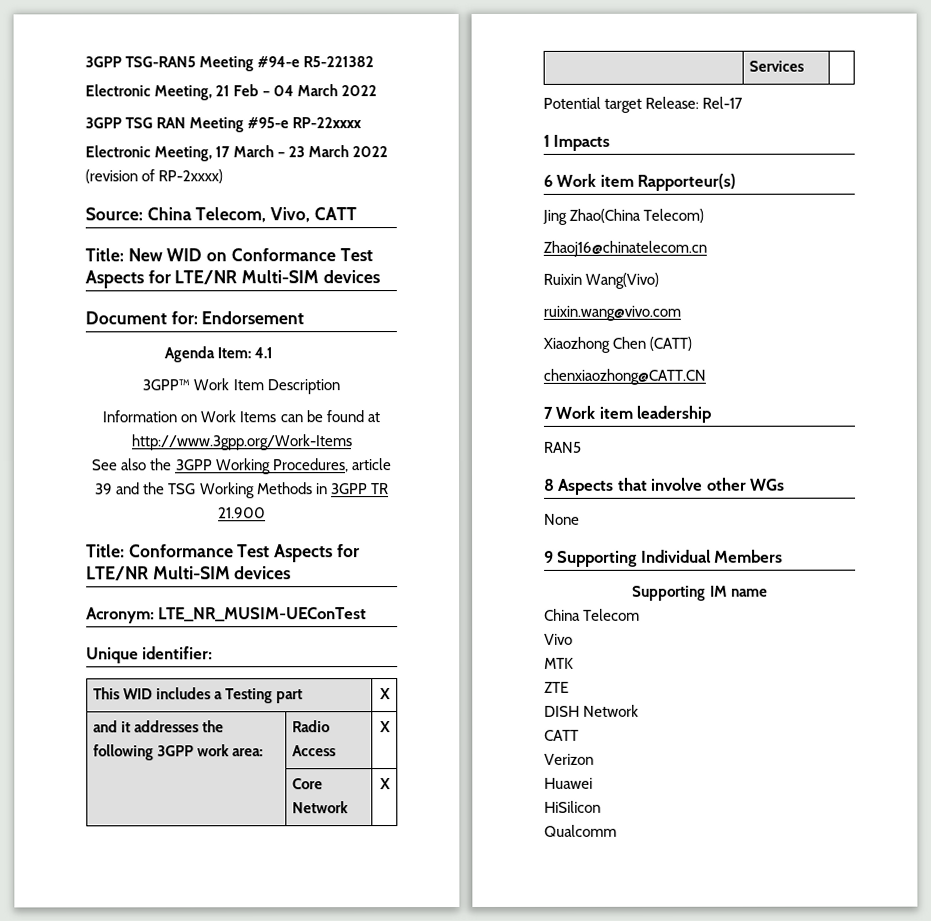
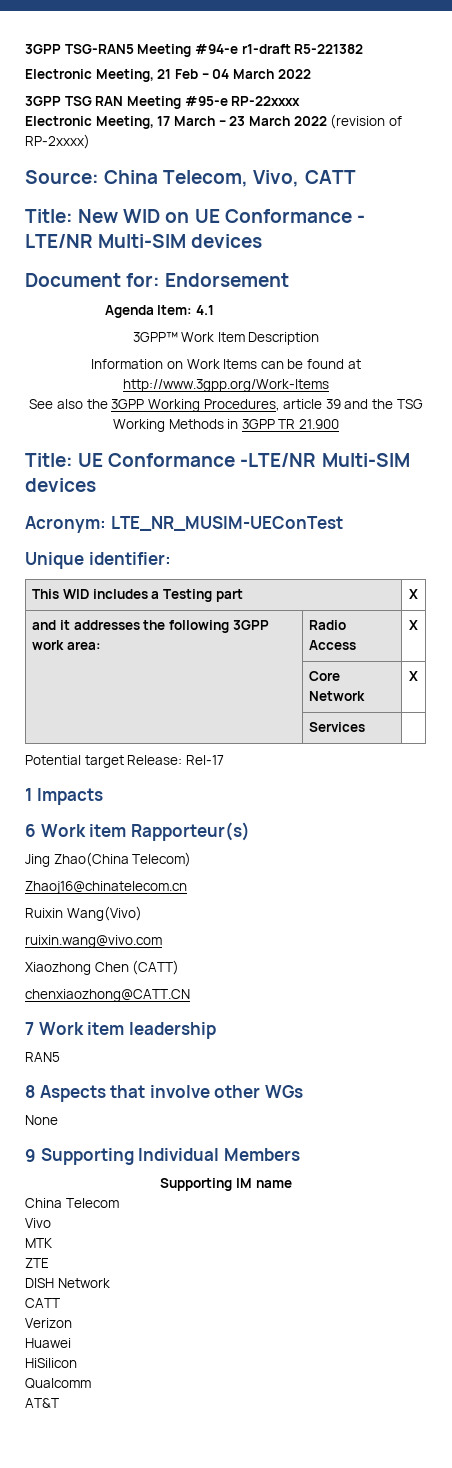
- 3GPP TSG-RAN5 Meeting #94-e R5-221382
+ 3GPP TSG-RAN5 Meeting #94-e r1-draft R5-221382
- Title: New WID on Conformance Test Aspects for LTE/NR Multi-SIM devices
+ Title: New WID on UE Conformance - LTE/NR Multi-SIM devices
- Title: Conformance Test Aspects for LTE/NR Multi-SIM devices
+ Title: UE Conformance -LTE/NR Multi-SIM devices
+ AT&T

